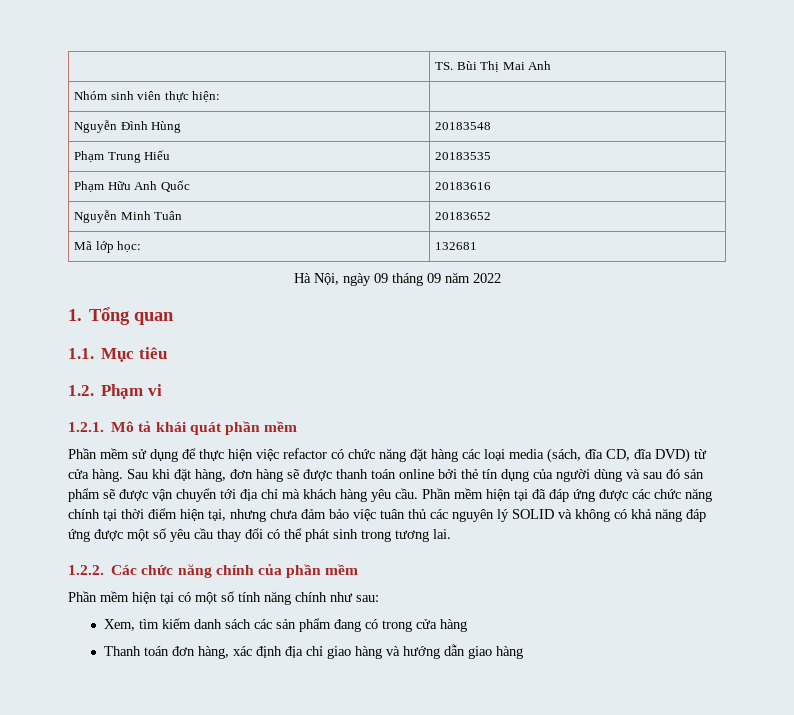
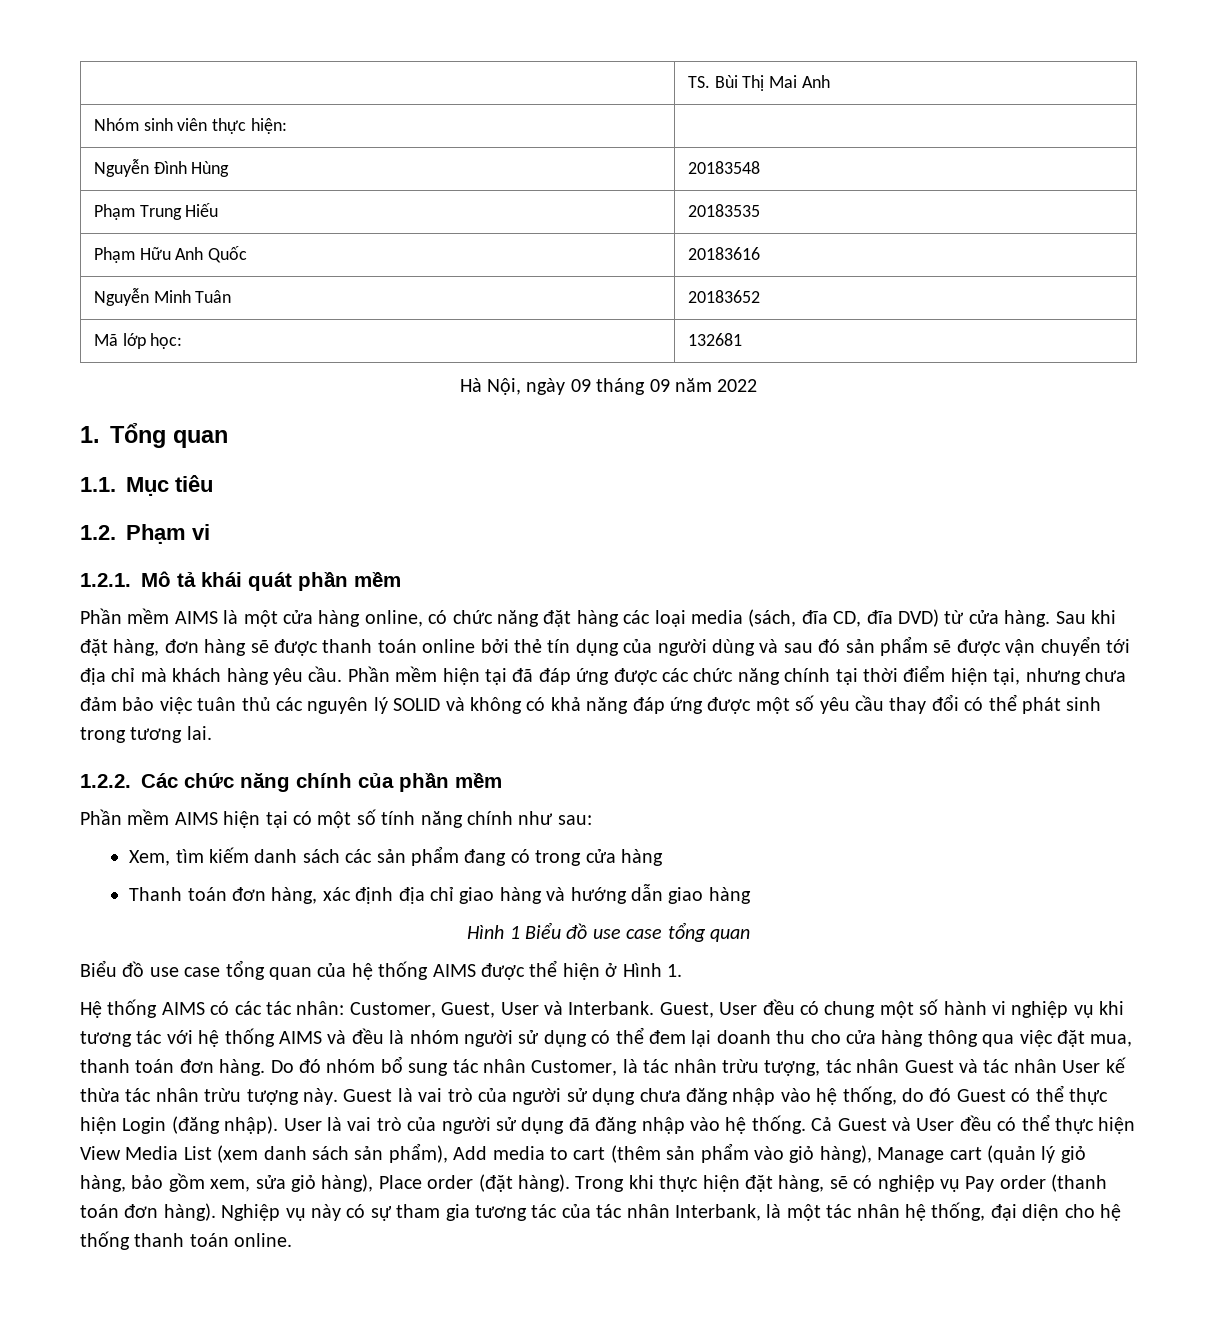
- Phần mềm sử dụng để thực hiện việc refactor có chức năng đặt hàng các loại media (sách, đĩa CD, đĩa DVD) từ cửa hàng.
+ Phần mềm AIMS là một cửa hàng online, có chức năng đặt hàng các loại media (sách, đĩa CD, đĩa DVD) từ cửa hàng.
- Phần mềm hiện tại có một số tính năng chính như sau:
+ Phần mềm AIMS hiện tại có một số tính năng chính như sau:
+ Hình 1 Biểu đồ use case tổng quan
+ Biểu đồ use case tổng quan của hệ thống AIMS được thể hiện ở Hình 1.
+ Hệ thống AIMS có các tác nhân: Customer, Guest, User và Interbank. Guest, User đều có chung một số hành vi nghiệp vụ khi tương tác với hệ thống AIMS và đều là nhóm người sử dụng có thể đem lại doanh thu cho cửa hàng thông qua việc đặt mua, thanh toán đơn hàng. Do đó nhóm bổ sung tác nhân Customer, là tác nhân trừu tượng, tác nhân Guest và tác nhân User kế thừa tác nhân trừu tượng này. Guest là vai trò của người sử dụng chưa đăng nhập vào hệ thống, do đó Guest có thể thực hiện Login (đăng nhập). User là vai trò của người sử dụng đã đăng nhập vào hệ thống. Cả Guest và User đều có thể thực hiện View Media List (xem danh sách sản phẩm), Add media to cart (thêm sản phẩm vào giỏ hàng), Manage cart (quản lý giỏ hàng, bảo gồm xem, sửa giỏ hàng), Place order (đặt hàng). Trong khi thực hiện đặt hàng, sẽ có nghiệp vụ Pay order (thanh toán đơn hàng). Nghiệp vụ này có sự tham gia tương tác của tác nhân Interbank, là một tác nhân hệ thống, đại diện cho hệ thống thanh toán online.

